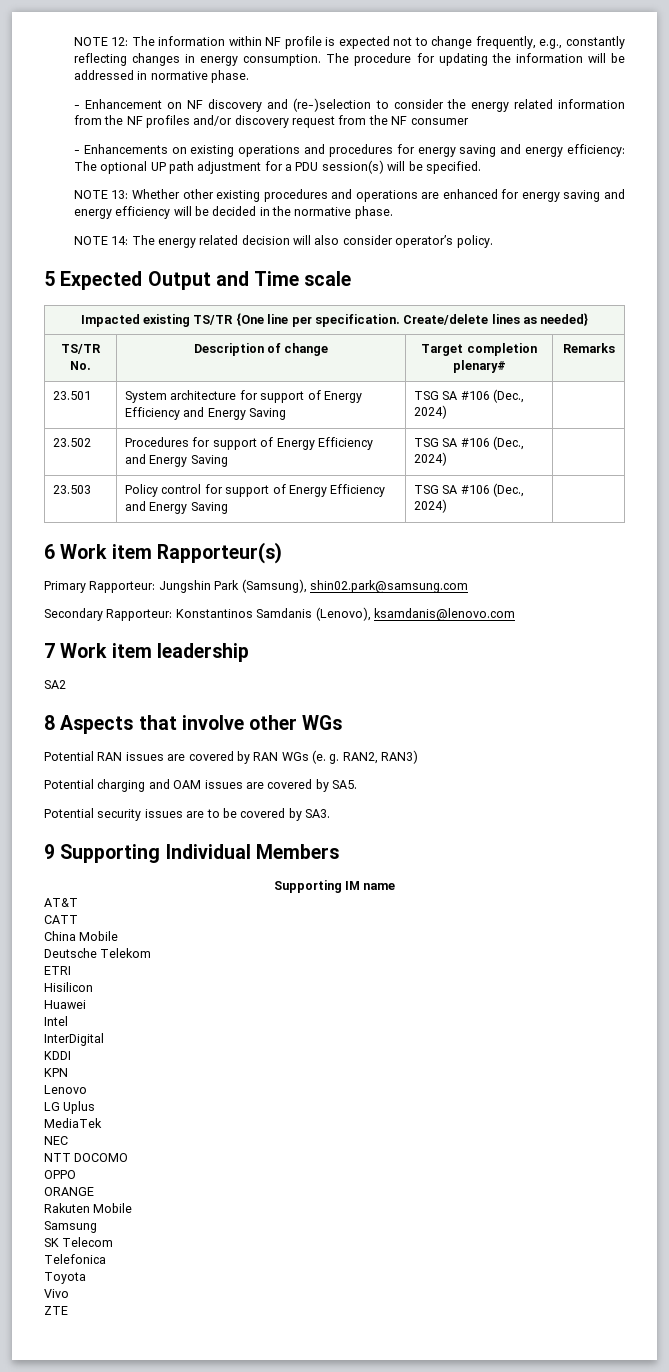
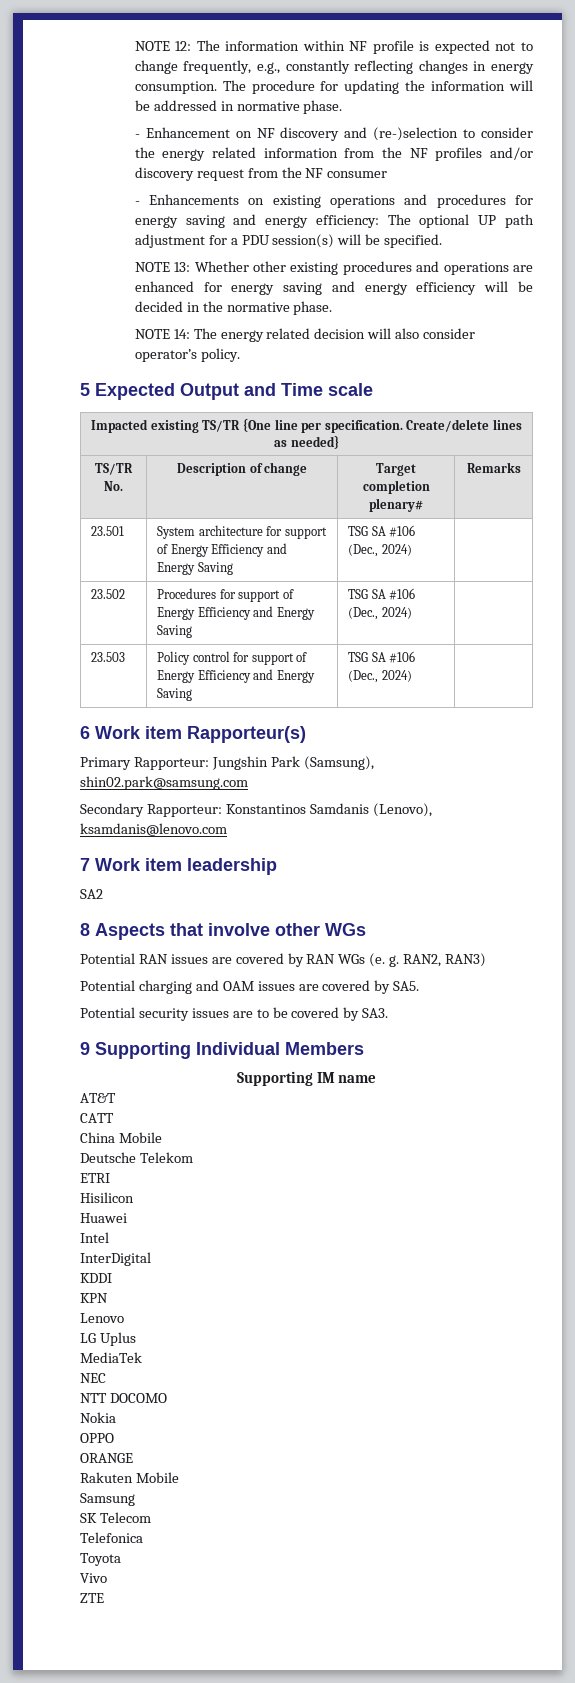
+ Nokia

